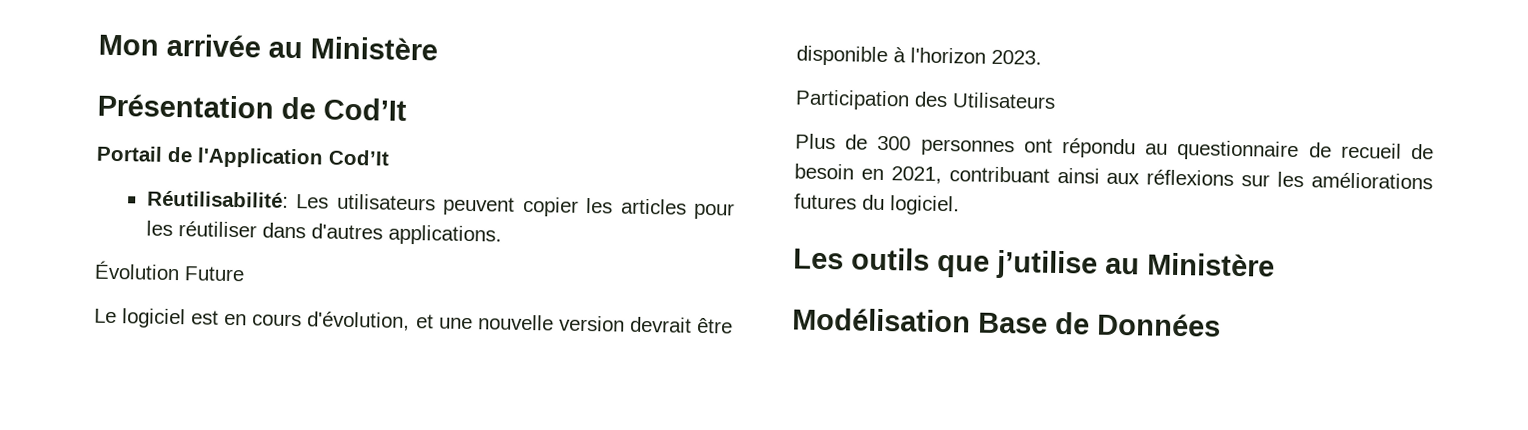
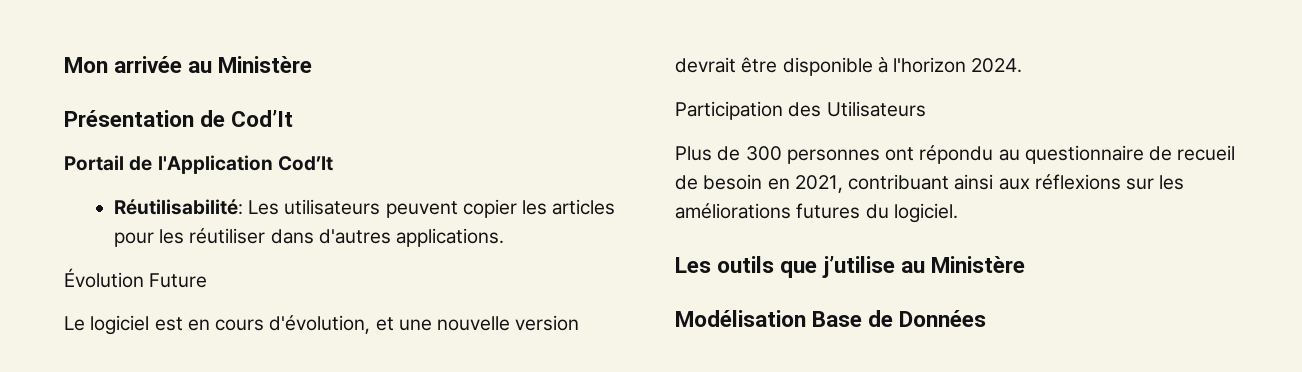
- Le logiciel est en cours d'évolution, et une nouvelle version devrait être disponible à l'horizon 2023.
+ Le logiciel est en cours d'évolution, et une nouvelle version devrait être disponible à l'horizon 2024.

